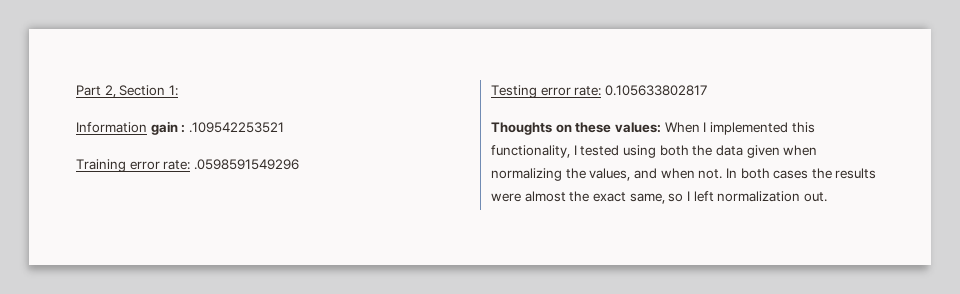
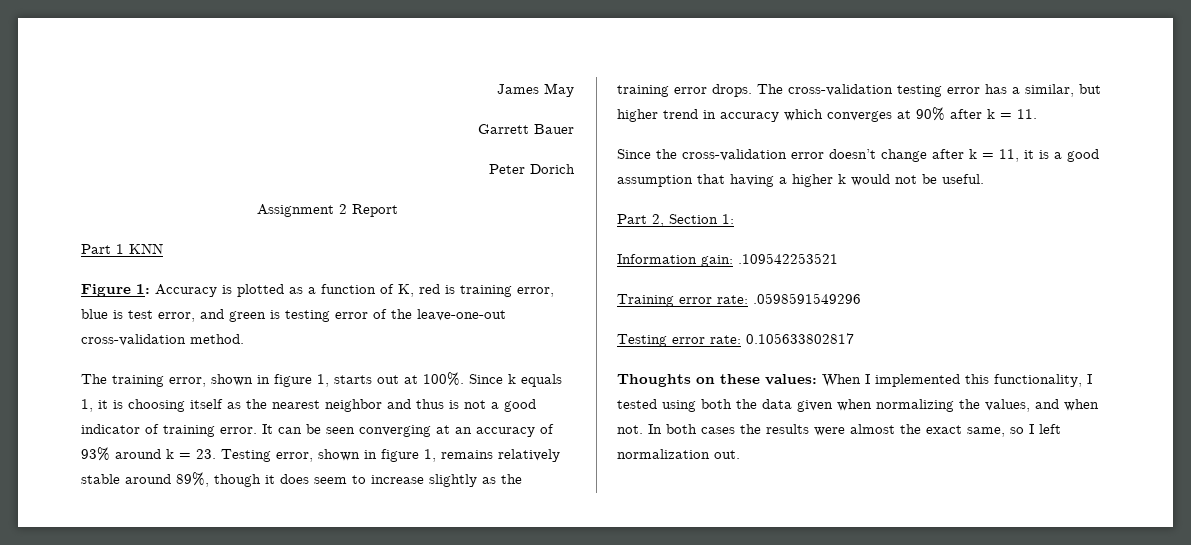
+ James May
+ Garrett Bauer
+ Peter Dorich
+ Assignment 2 Report
+ Part 1 KNN
+ Figure 1: Accuracy is plotted as a function of K, red is training error, blue is test error, and green is testing error of the leave-one-out cross-validation method.
+ The training error, shown in figure 1, starts out at 100%. Since k equals 1, it is choosing itself as the nearest neighbor and thus is not a good indicator of training error. It can be seen converging at an accuracy of 93% around k = 23. Testing error, shown in figure 1, remains relatively stable around 89%, though it does seem to increase slightly as the training error drops. The cross-validation testing error has a similar, but higher trend in accuracy which converges at 90% after k = 11.
+ Since the cross-validation error doesn’t change after k = 11, it is a good assumption that having a higher k would not be useful.
- Information gain : .109542253521
+ Information gain: .109542253521

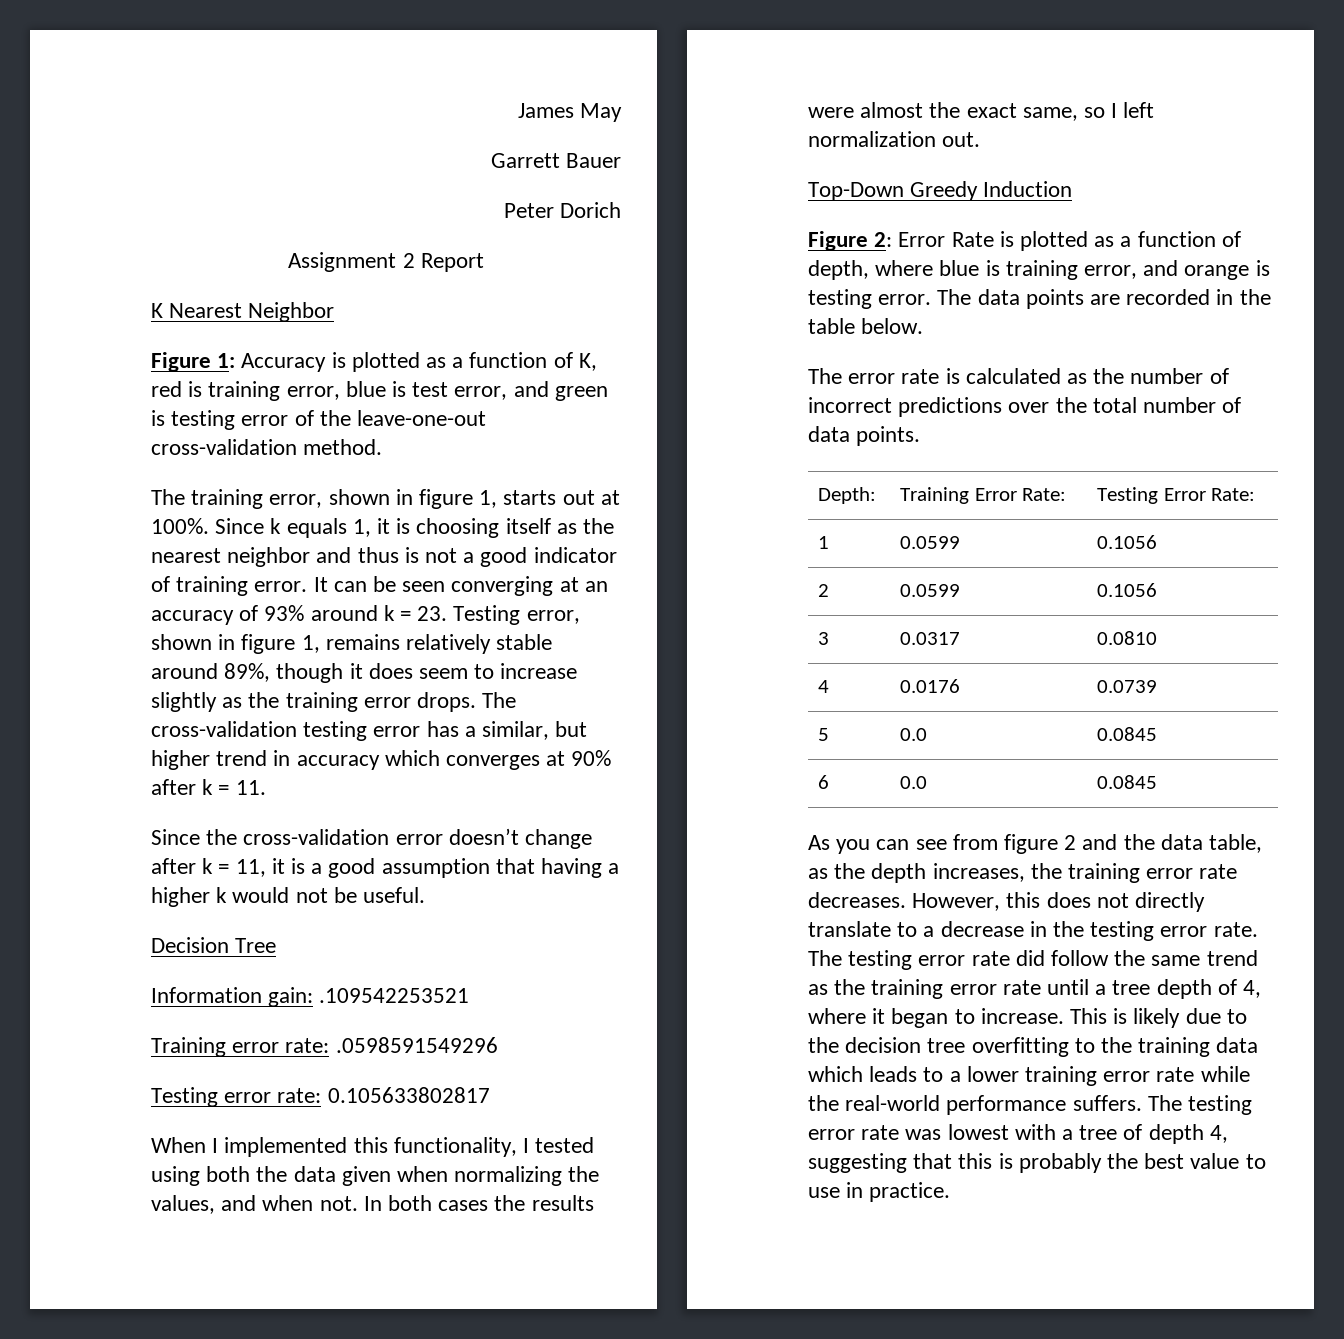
- Part 1 KNN
+ K Nearest Neighbor
- Part 2, Section 1:
+ Decision Tree
- Thoughts on these values: When I implemented this functionality, I tested using both the data given when normalizing the values, and when not.
+ When I implemented this functionality, I tested using both the data given when normalizing the values, and when not.
+ Top-Down Greedy Induction
+ Figure 2: Error Rate is plotted as a function of depth, where blue is training error, and orange is testing error. The data points are recorded in the table below.
+ The error rate is calculated as the number of incorrect predictions over the total number of data points.
+ Depth: | Training Error Rate: | Testing Error Rate:
+ 1 | 0.0599 | 0.1056
+ 2 | 0.0599 | 0.1056
+ 3 | 0.0317 | 0.0810
+ 4 | 0.0176 | 0.0739
+ 5 | 0.0 | 0.0845
+ 6 | 0.0 | 0.0845
+ As you can see from figure 2 and the data table, as the depth increases, the training error rate decreases. However, this does not directly translate to a decrease in the testing error rate. The testing error rate did follow the same trend as the training error rate until a tree depth of 4, where it began to increase. This is likely due to the decision tree overfitting to the training data which leads to a lower training error rate while the real-world performance suffers. The testing error rate was lowest with a tree of depth 4, suggesting that this is probably the best value to use in practice.

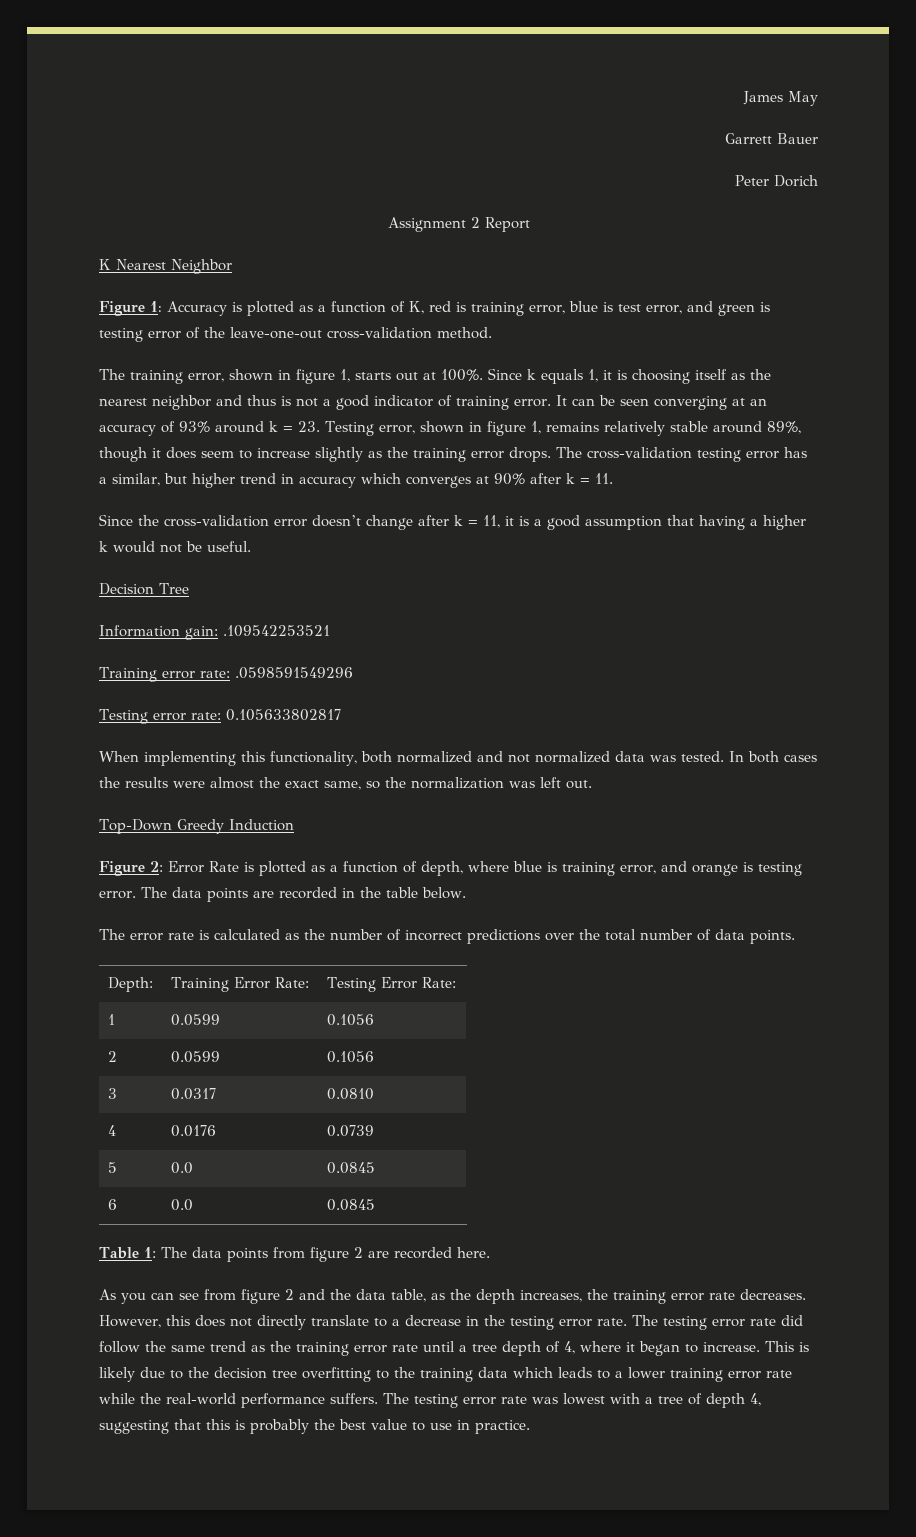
- When I implemented this functionality, I tested using both the data given when normalizing the values, and when not.
+ When implementing this functionality, both normalized and not normalized data was tested.
- In both cases the results were almost the exact same, so I left normalization out.
+ In both cases the results were almost the exact same, so the normalization was left out.
+ Table 1: The data points from figure 2 are recorded here.

